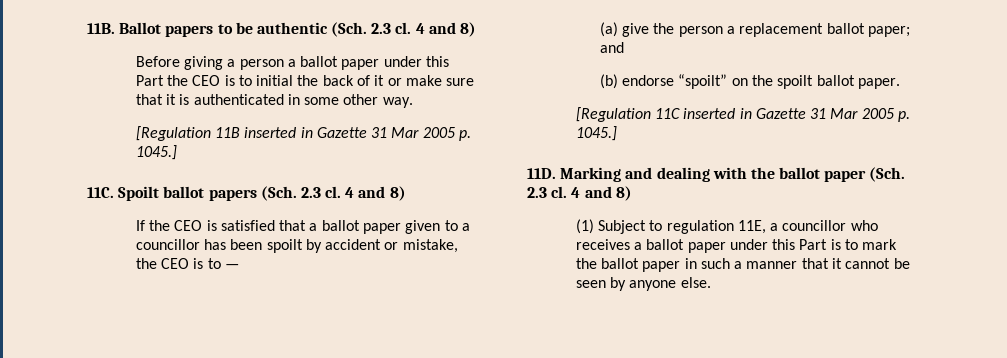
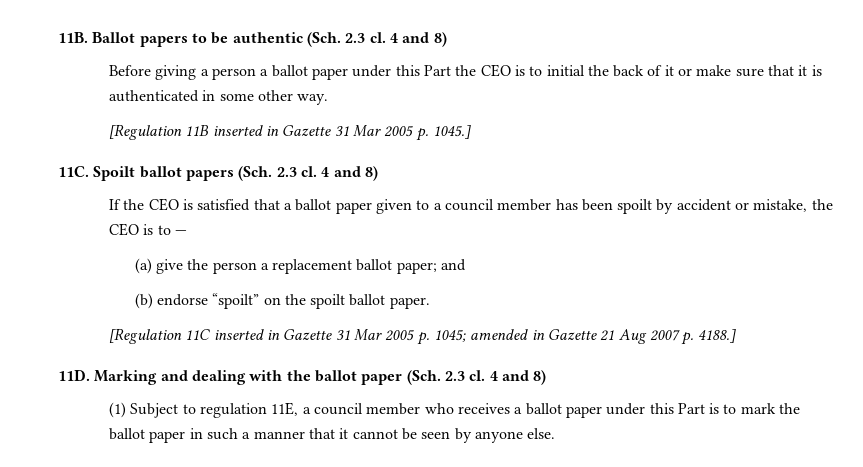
- If the CEO is satisfied that a ballot paper given to a councillor has been spoilt by accident or mistake, the CEO is to —
+ If the CEO is satisfied that a ballot paper given to a council member has been spoilt by accident or mistake, the CEO is to —
- [Regulation 11C inserted in Gazette 31 Mar 2005 p. 1045.]
+ [Regulation 11C inserted in Gazette 31 Mar 2005 p. 1045; amended in Gazette 21 Aug 2007 p. 4188.]
- (1) Subject to regulation 11E, a councillor who receives a ballot paper under this Part is to mark the ballot paper in such a manner that it cannot be seen by anyone else.
+ (1) Subject to regulation 11E, a council member who receives a ballot paper under this Part is to mark the ballot paper in such a manner that it cannot be seen by anyone else.

